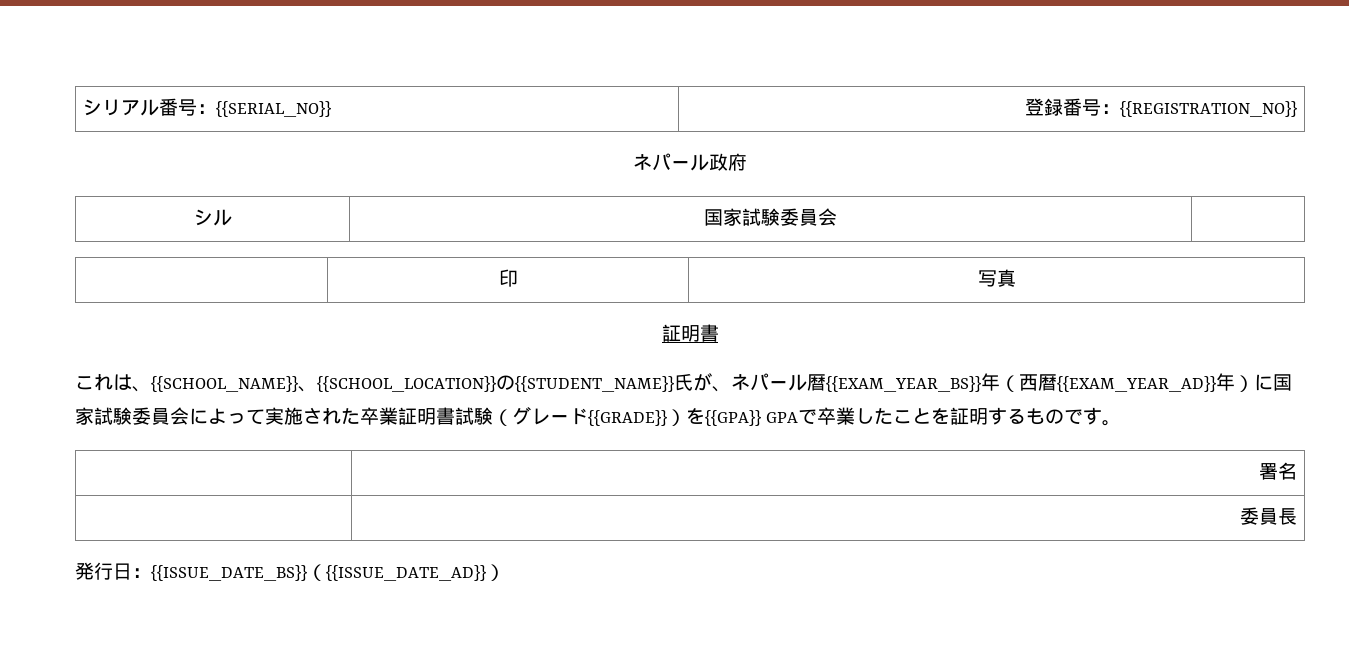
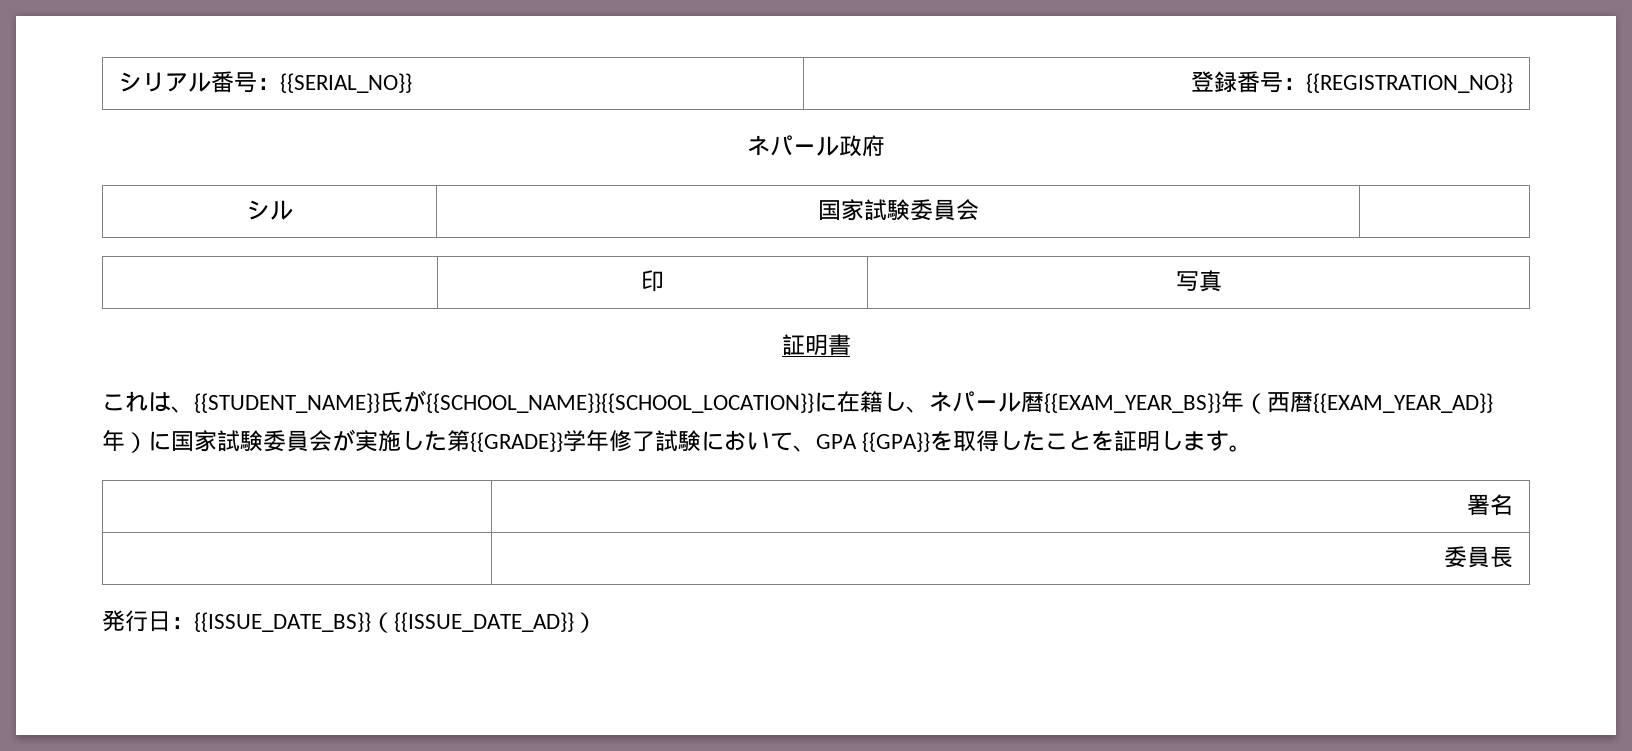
- これは、{{SCHOOL_NAME}}、{{SCHOOL_LOCATION}}の{{STUDENT_NAME}}氏が、ネパール暦{{EXAM_YEAR_BS}}年（西暦{{EXAM_YEAR_AD}}年）に国家試験委員会によって実施された卒業証明書試験（グレード{{GRADE}}）を{{GPA}} GPAで卒業したことを証明するものです。
+ これは、{{STUDENT_NAME}}氏が{{SCHOOL_NAME}}{{SCHOOL_LOCATION}}に在籍し、ネパール暦{{EXAM_YEAR_BS}}年（西暦{{EXAM_YEAR_AD}}年）に国家試験委員会が実施した第{{GRADE}}学年修了試験において、GPA {{GPA}}を取得したことを証明します。

